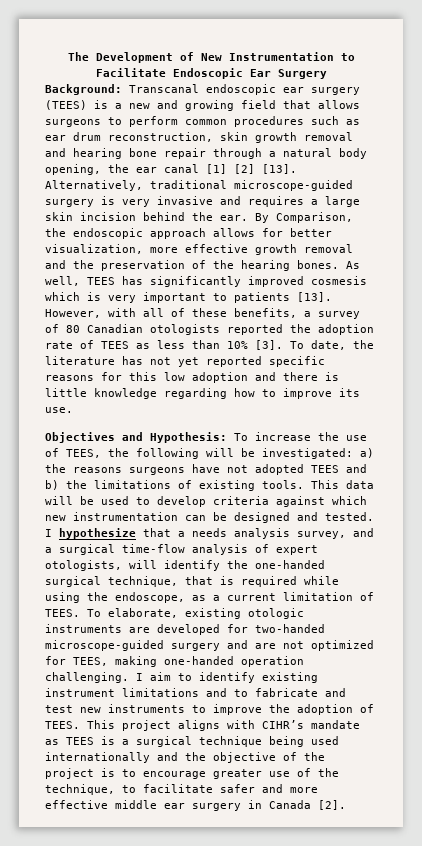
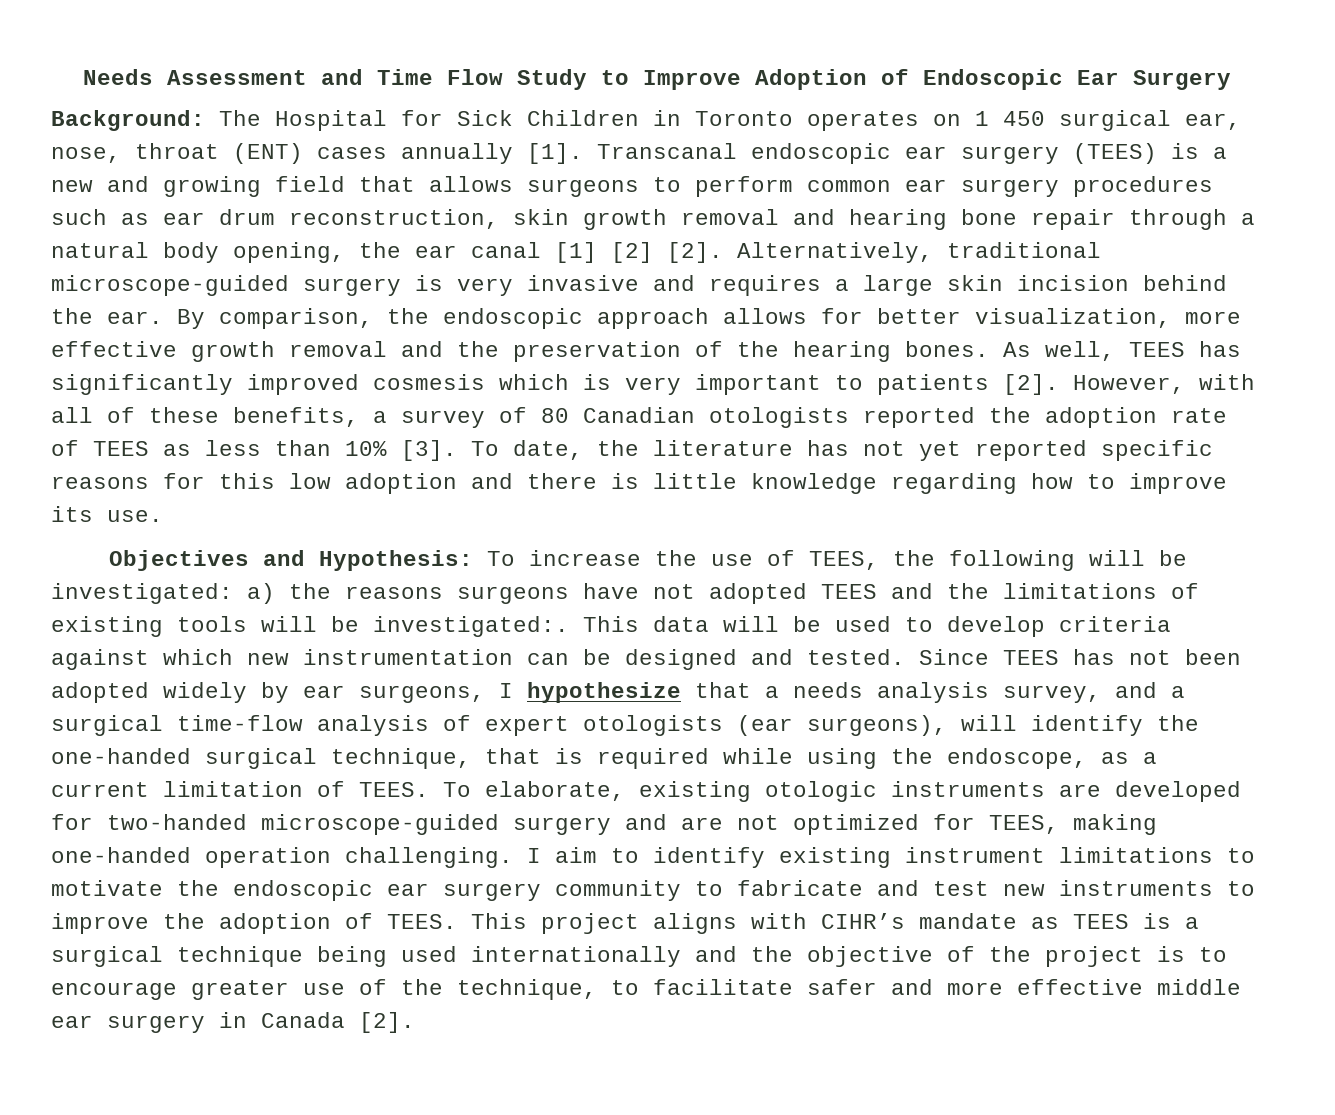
- The Development of New Instrumentation to Facilitate Endoscopic Ear Surgery
- Background: Transcanal endoscopic ear surgery (TEES) is a new and growing field that allows surgeons to perform common procedures such as ear drum reconstruction, skin growth removal and hearing bone repair through a natural body opening, the ear canal [1] [2] [13].
+ Needs Assessment and Time Flow Study to Improve Adoption of Endoscopic Ear Surgery
+ Background: The Hospital for Sick Children in Toronto operates on 1 450 surgical ear, nose, throat (ENT) cases annually [1]. Transcanal endoscopic ear surgery (TEES) is a new and growing field that allows surgeons to perform common ear surgery procedures such as ear drum reconstruction, skin growth removal and hearing bone repair through a natural body opening, the ear canal [1] [2] [2].
- By Comparison, the endoscopic approach allows for better visualization, more effective growth removal and the preservation of the hearing bones.
+ By comparison, the endoscopic approach allows for better visualization, more effective growth removal and the preservation of the hearing bones.
- As well, TEES has significantly improved cosmesis which is very important to patients [13].
+ As well, TEES has significantly improved cosmesis which is very important to patients [2].
- Objectives and Hypothesis: To increase the use of TEES, the following will be investigated: a) the reasons surgeons have not adopted TEES and b) the limitations of existing tools.
+ Objectives and Hypothesis: To increase the use of TEES, the following will be investigated: a) the reasons surgeons have not adopted TEES and the limitations of existing tools will be investigated:.
- I hypothesize that a needs analysis survey, and a surgical time-flow analysis of expert otologists, will identify the one-handed surgical technique, that is required while using the endoscope, as a current limitation of TEES.
+ Since TEES has not been adopted widely by ear surgeons, I hypothesize that a needs analysis survey, and a surgical time-flow analysis of expert otologists (ear surgeons), will identify the one-handed surgical technique, that is required while using the endoscope, as a current limitation of TEES.
- I aim to identify existing instrument limitations and to fabricate and test new instruments to improve the adoption of TEES.
+ I aim to identify existing instrument limitations to motivate the endoscopic ear surgery community to fabricate and test new instruments to improve the adoption of TEES.

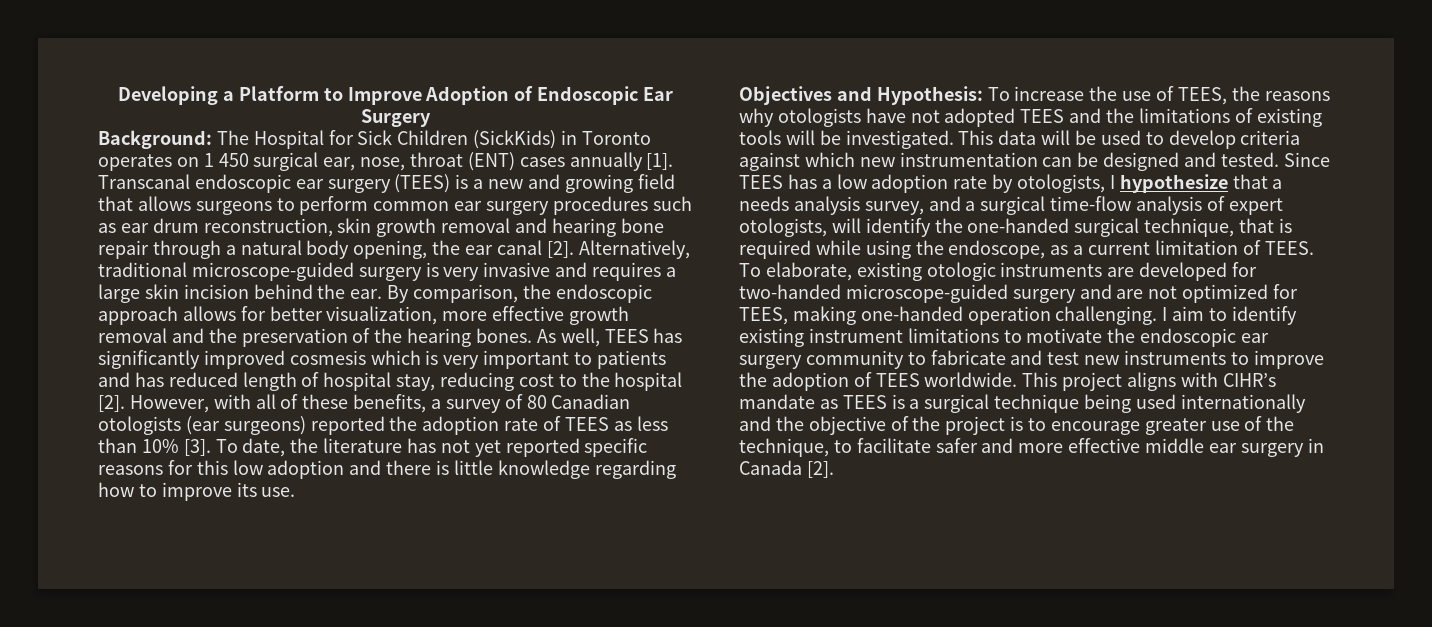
- Needs Assessment and Time Flow Study to Improve Adoption of Endoscopic Ear Surgery
+ Developing a Platform to Improve Adoption of Endoscopic Ear Surgery
- Background: The Hospital for Sick Children in Toronto operates on 1 450 surgical ear, nose, throat (ENT) cases annually [1].
+ Background: The Hospital for Sick Children (SickKids) in Toronto operates on 1 450 surgical ear, nose, throat (ENT) cases annually [1].
- Transcanal endoscopic ear surgery (TEES) is a new and growing field that allows surgeons to perform common ear surgery procedures such as ear drum reconstruction, skin growth removal and hearing bone repair through a natural body opening, the ear canal [1] [2] [2].
+ Transcanal endoscopic ear surgery (TEES) is a new and growing field that allows surgeons to perform common ear surgery procedures such as ear drum reconstruction, skin growth removal and hearing bone repair through a natural body opening, the ear canal [2].
- As well, TEES has significantly improved cosmesis which is very important to patients [2].
+ As well, TEES has significantly improved cosmesis which is very important to patients and has reduced length of hospital stay, reducing cost to the hospital [2].
- However, with all of these benefits, a survey of 80 Canadian otologists reported the adoption rate of TEES as less than 10% [3].
+ However, with all of these benefits, a survey of 80 Canadian otologists (ear surgeons) reported the adoption rate of TEES as less than 10% [3].
- Objectives and Hypothesis: To increase the use of TEES, the following will be investigated: a) the reasons surgeons have not adopted TEES and the limitations of existing tools will be investigated:.
+ Objectives and Hypothesis: To increase the use of TEES, the reasons why otologists have not adopted TEES and the limitations of existing tools will be investigated.
- Since TEES has not been adopted widely by ear surgeons, I hypothesize that a needs analysis survey, and a surgical time-flow analysis of expert otologists (ear surgeons), will identify the one-handed surgical technique, that is required while using the endoscope, as a current limitation of TEES.
+ Since TEES has a low adoption rate by otologists, I hypothesize that a needs analysis survey, and a surgical time-flow analysis of expert otologists, will identify the one-handed surgical technique, that is required while using the endoscope, as a current limitation of TEES.
- I aim to identify existing instrument limitations to motivate the endoscopic ear surgery community to fabricate and test new instruments to improve the adoption of TEES.
+ I aim to identify existing instrument limitations to motivate the endoscopic ear surgery community to fabricate and test new instruments to improve the adoption of TEES worldwide.

